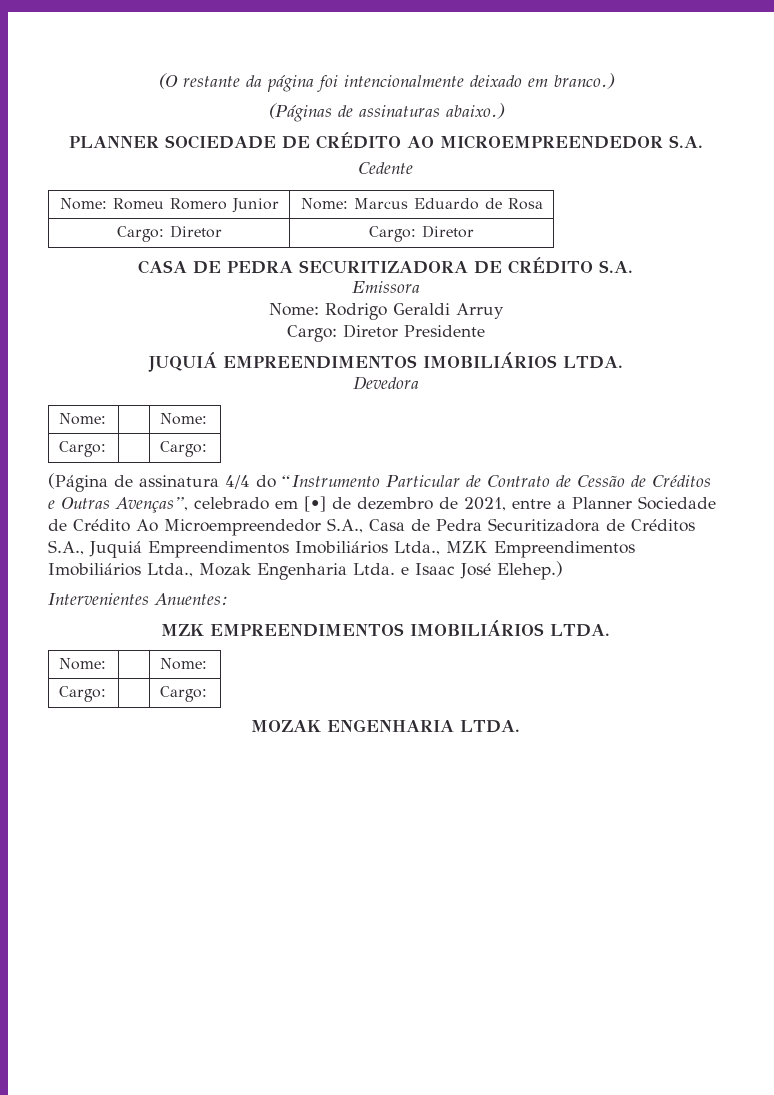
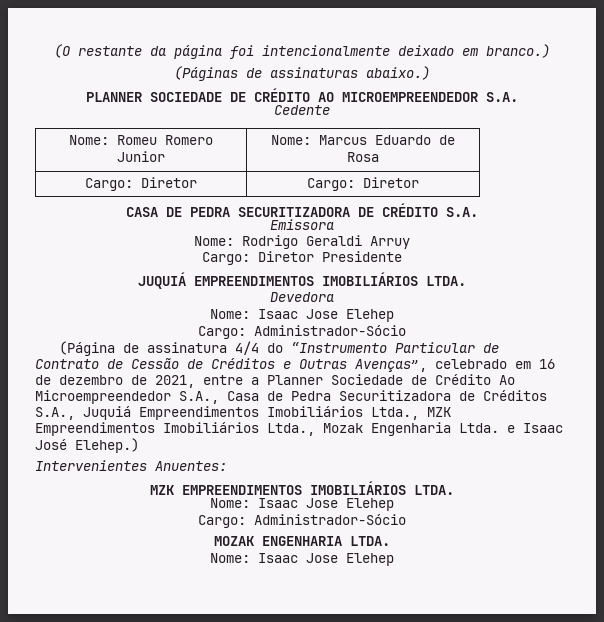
  Devedora
- Nome: | | Nome:
- Cargo: | | Cargo:
+ Nome: Isaac Jose Elehep
+ Cargo: Administrador-Sócio
- (Página de assinatura 4/4 do “Instrumento Particular de Contrato de Cessão de Créditos e Outras Avenças”, celebrado em [•] de dezembro de 2021, entre a Planner Sociedade de Crédito Ao Microempreendedor S.A., Casa de Pedra Securitizadora de Créditos S.A., Juquiá Empreendimentos Imobiliários Ltda., MZK Empreendimentos Imobiliários Ltda., Mozak Engenharia Ltda. e Isaac José Elehep.)
+ (Página de assinatura 4/4 do “Instrumento Particular de Contrato de Cessão de Créditos e Outras Avenças”, celebrado em 16 de dezembro de 2021, entre a Planner Sociedade de Crédito Ao Microempreendedor S.A., Casa de Pedra Securitizadora de Créditos S.A., Juquiá Empreendimentos Imobiliários Ltda., MZK Empreendimentos Imobiliários Ltda., Mozak Engenharia Ltda. e Isaac José Elehep.)
  MZK EMPREENDIMENTOS IMOBILIÁRIOS LTDA.
- Nome: | | Nome:
- Cargo: | | Cargo:
+ Nome: Isaac Jose Elehep
+ Cargo: Administrador-Sócio
  MOZAK ENGENHARIA LTDA.
+ Nome: Isaac Jose Elehep

